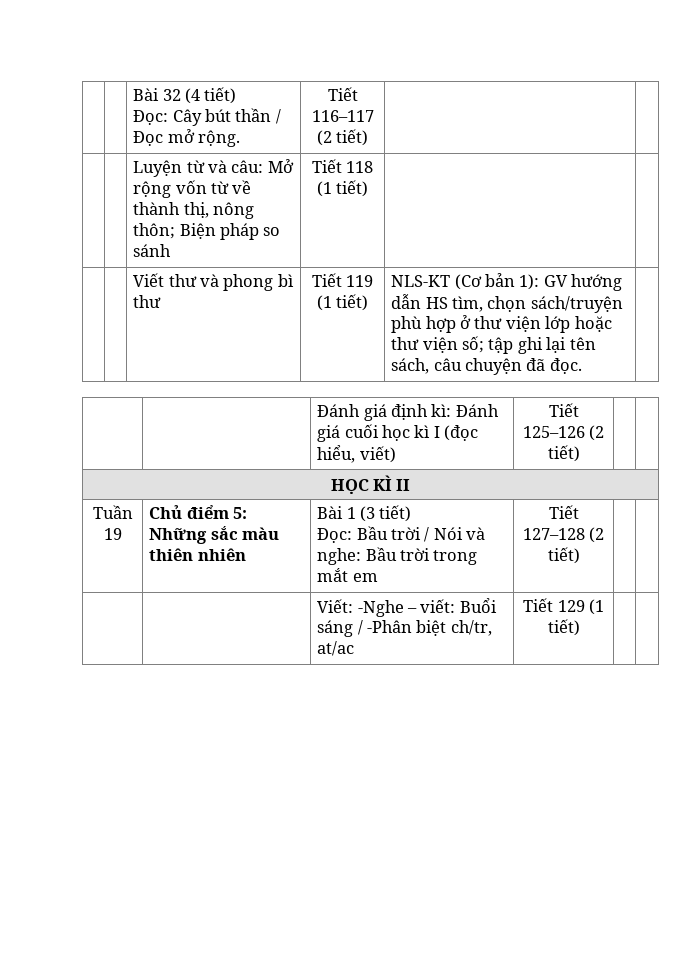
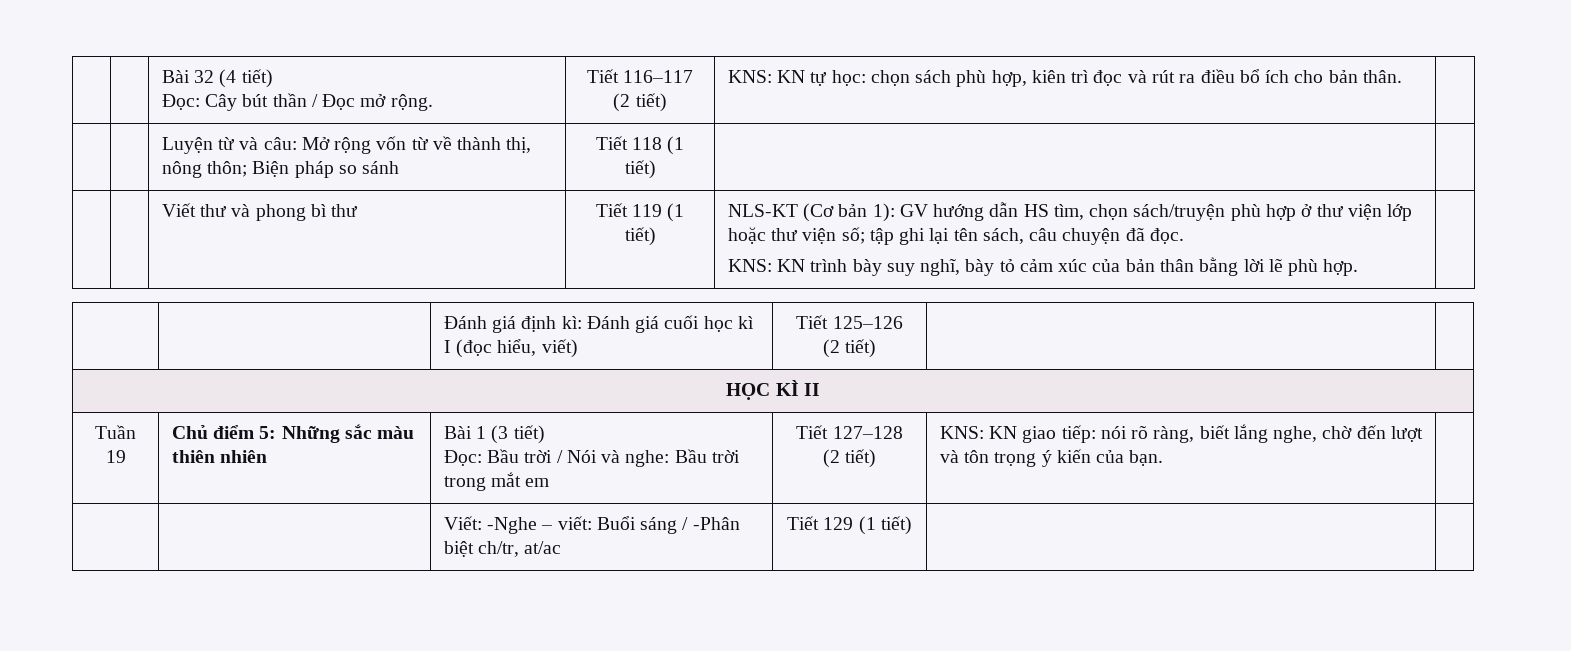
  | | Bài 32 (4 tiết)
- Đọc: Cây bút thần / Đọc mở rộng. | Tiết 116–117 (2 tiết) | |
+ Đọc: Cây bút thần / Đọc mở rộng. | Tiết 116–117 (2 tiết) | KNS: KN tự học: chọn sách phù hợp, kiên trì đọc và rút ra điều bổ ích cho bản thân. |
+ KNS: KN trình bày suy nghĩ, bày tỏ cảm xúc của bản thân bằng lời lẽ phù hợp.
+ KNS: KN giao tiếp: nói rõ ràng, biết lắng nghe, chờ đến lượt và tôn trọng ý kiến của bạn.

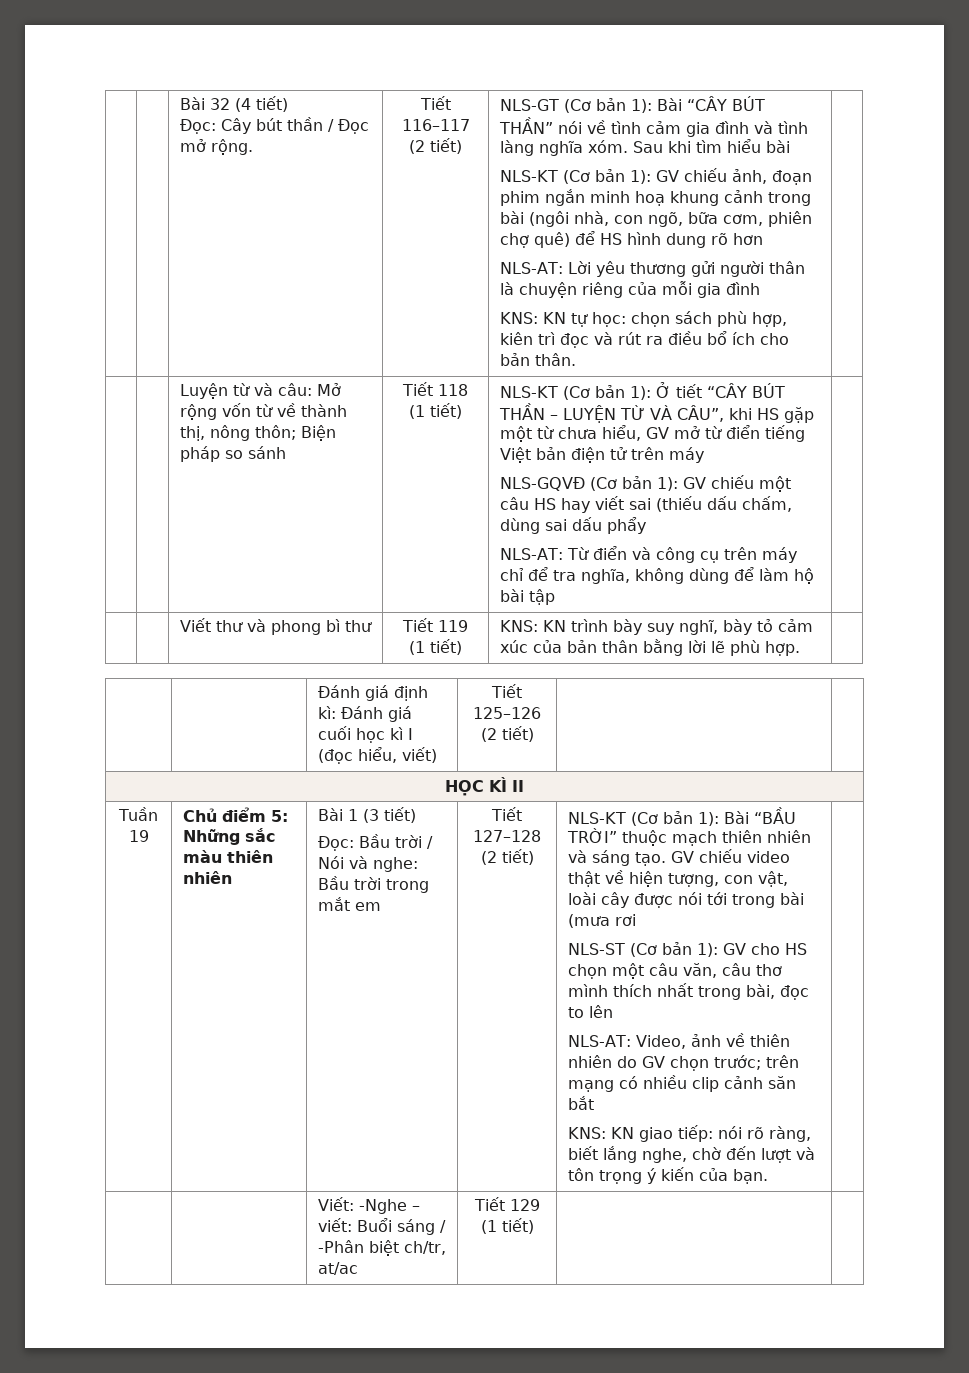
+ NLS-GT (Cơ bản 1): Bài “CÂY BÚT THẦN” nói về tình cảm gia đình và tình làng nghĩa xóm. Sau khi tìm hiểu bài
+ NLS-KT (Cơ bản 1): GV chiếu ảnh, đoạn phim ngắn minh hoạ khung cảnh trong bài (ngôi nhà, con ngõ, bữa cơm, phiên chợ quê) để HS hình dung rõ hơn
+ NLS-AT: Lời yêu thương gửi người thân là chuyện riêng của mỗi gia đình
+ NLS-KT (Cơ bản 1): Ở tiết “CÂY BÚT THẦN – LUYỆN TỪ VÀ CÂU”, khi HS gặp một từ chưa hiểu, GV mở từ điển tiếng Việt bản điện tử trên máy
+ NLS-GQVĐ (Cơ bản 1): GV chiếu một câu HS hay viết sai (thiếu dấu chấm, dùng sai dấu phẩy
+ NLS-AT: Từ điển và công cụ trên máy chỉ để tra nghĩa, không dùng để làm hộ bài tập
- NLS-KT (Cơ bản 1): GV hướng dẫn HS tìm, chọn sách/truyện phù hợp ở thư viện lớp hoặc thư viện số; tập ghi lại tên sách, câu chuyện đã đọc.
+ NLS-KT (Cơ bản 1): Bài “BẦU TRỜI” thuộc mạch thiên nhiên và sáng tạo. GV chiếu video thật về hiện tượng, con vật, loài cây được nói tới trong bài (mưa rơi
+ NLS-ST (Cơ bản 1): GV cho HS chọn một câu văn, câu thơ mình thích nhất trong bài, đọc to lên
+ NLS-AT: Video, ảnh về thiên nhiên do GV chọn trước; trên mạng có nhiều clip cảnh săn bắt

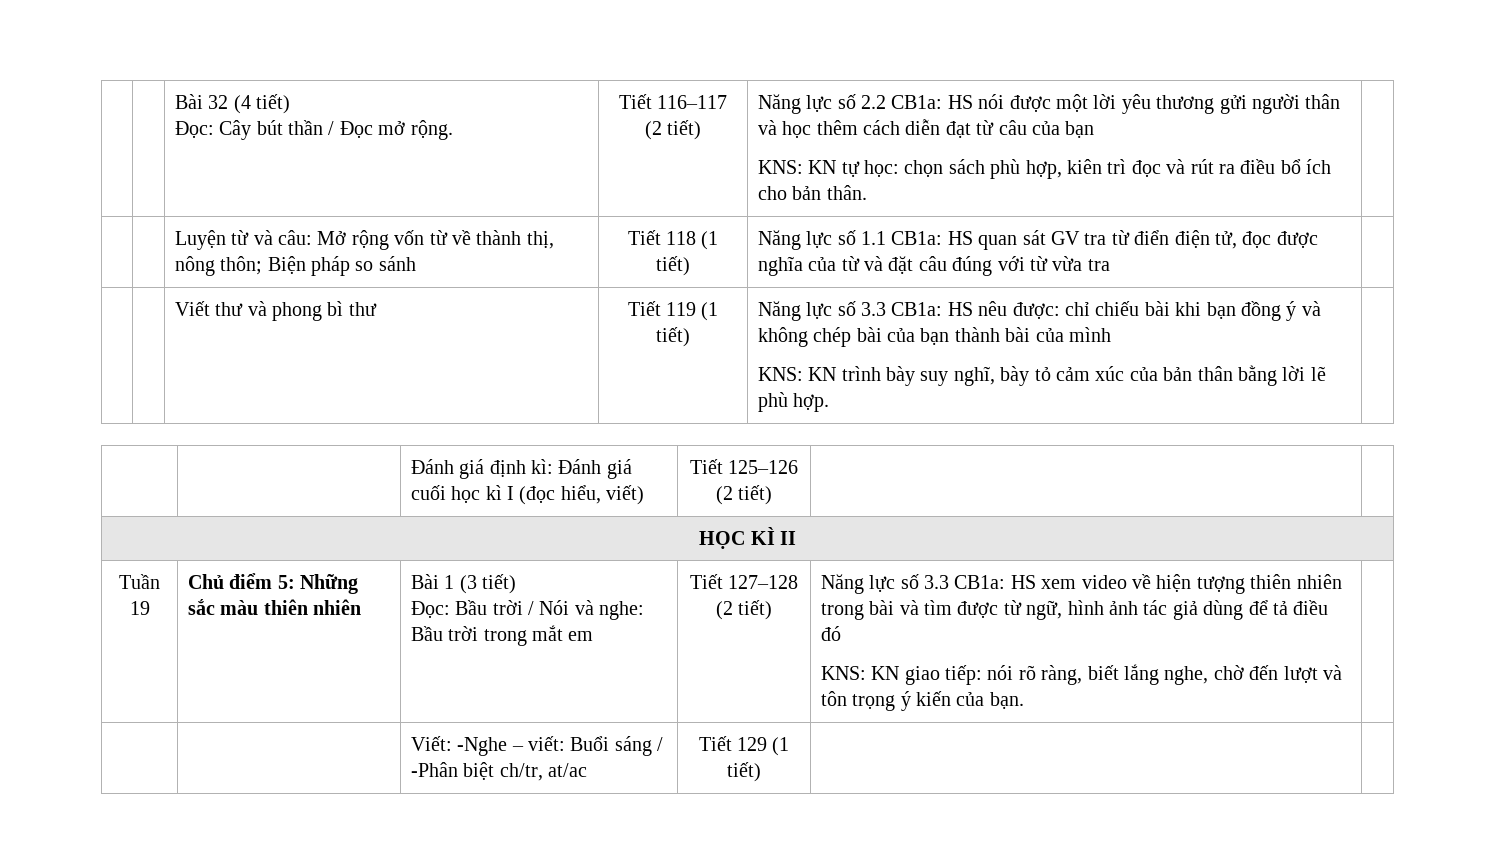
- NLS-GT (Cơ bản 1): Bài “CÂY BÚT THẦN” nói về tình cảm gia đình và tình làng nghĩa xóm. Sau khi tìm hiểu bài
- NLS-KT (Cơ bản 1): GV chiếu ảnh, đoạn phim ngắn minh hoạ khung cảnh trong bài (ngôi nhà, con ngõ, bữa cơm, phiên chợ quê) để HS hình dung rõ hơn
- NLS-AT: Lời yêu thương gửi người thân là chuyện riêng của mỗi gia đình
+ Năng lực số 2.2 CB1a: HS nói được một lời yêu thương gửi người thân và học thêm cách diễn đạt từ câu của bạn
- NLS-KT (Cơ bản 1): Ở tiết “CÂY BÚT THẦN – LUYỆN TỪ VÀ CÂU”, khi HS gặp một từ chưa hiểu, GV mở từ điển tiếng Việt bản điện tử trên máy
- NLS-GQVĐ (Cơ bản 1): GV chiếu một câu HS hay viết sai (thiếu dấu chấm, dùng sai dấu phẩy
- NLS-AT: Từ điển và công cụ trên máy chỉ để tra nghĩa, không dùng để làm hộ bài tập
+ Năng lực số 1.1 CB1a: HS quan sát GV tra từ điển điện tử, đọc được nghĩa của từ và đặt câu đúng với từ vừa tra
+ Năng lực số 3.3 CB1a: HS nêu được: chỉ chiếu bài khi bạn đồng ý và không chép bài của bạn thành bài của mình
- NLS-KT (Cơ bản 1): Bài “BẦU TRỜI” thuộc mạch thiên nhiên và sáng tạo. GV chiếu video thật về hiện tượng, con vật, loài cây được nói tới trong bài (mưa rơi
- NLS-ST (Cơ bản 1): GV cho HS chọn một câu văn, câu thơ mình thích nhất trong bài, đọc to lên
- NLS-AT: Video, ảnh về thiên nhiên do GV chọn trước; trên mạng có nhiều clip cảnh săn bắt
+ Năng lực số 3.3 CB1a: HS xem video về hiện tượng thiên nhiên trong bài và tìm được từ ngữ, hình ảnh tác giả dùng để tả điều đó

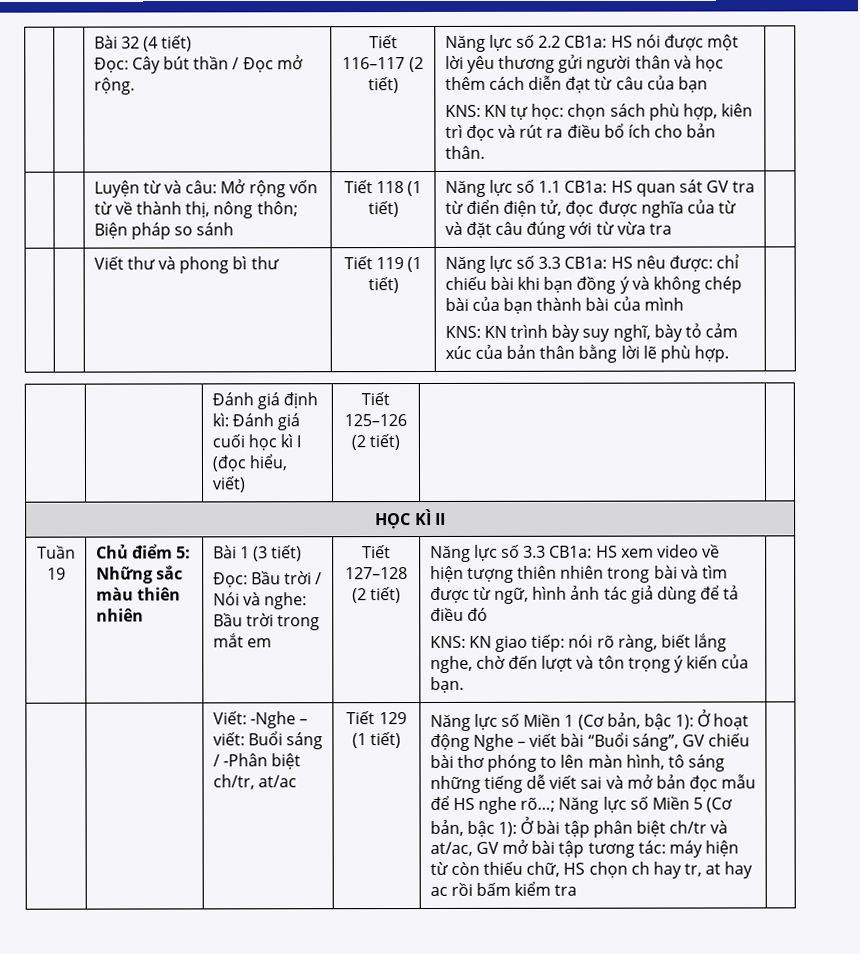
+ Năng lực số Miền 1 (Cơ bản, bậc 1): Ở hoạt động Nghe – viết bài “Buổi sáng”, GV chiếu bài thơ phóng to lên màn hình, tô sáng những tiếng dễ viết sai và mở bản đọc mẫu để HS nghe rõ…; Năng lực số Miền 5 (Cơ bản, bậc 1): Ở bài tập phân biệt ch/tr và at/ac, GV mở bài tập tương tác: máy hiện từ còn thiếu chữ, HS chọn ch hay tr, at hay ac rồi bấm kiểm tra

